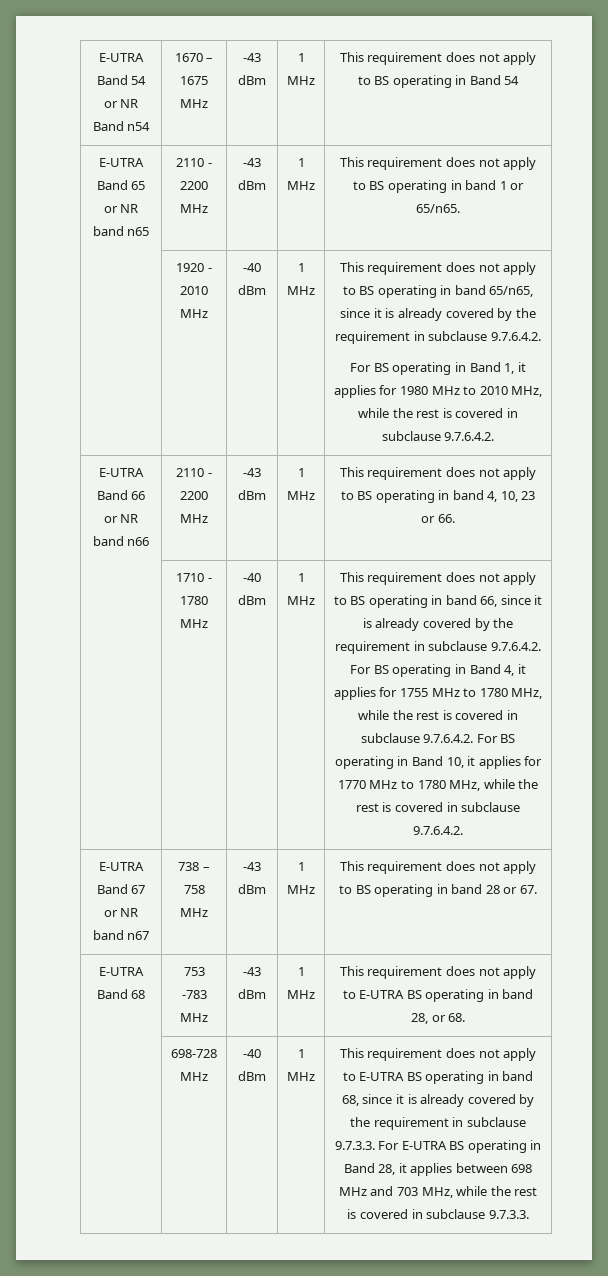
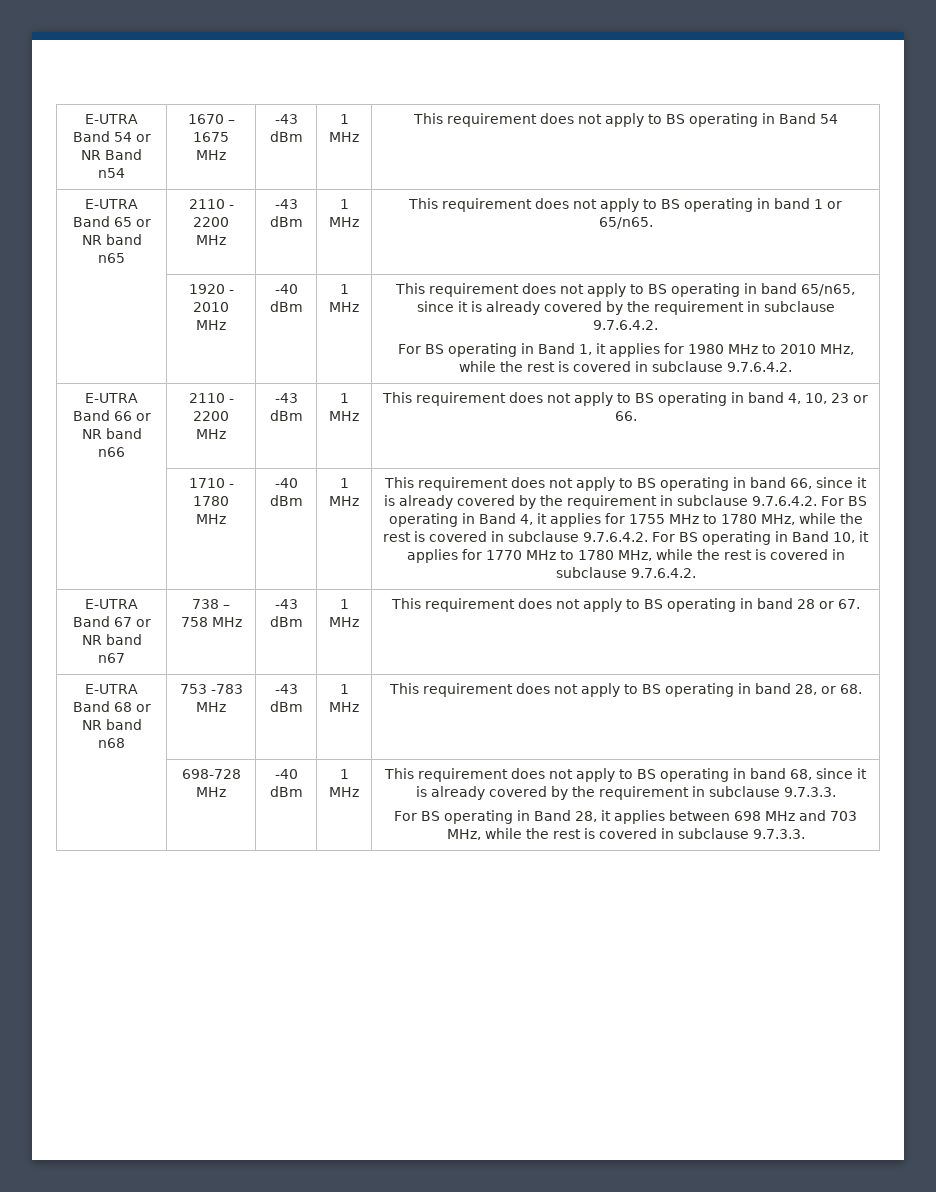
- E-UTRA Band 68 | 753 -783 MHz | -43 dBm | 1 MHz | This requirement does not apply to E-UTRA BS operating in band 28, or 68.
+ E-UTRA Band 68 or NR band n68 | 753 -783 MHz | -43 dBm | 1 MHz | This requirement does not apply to BS operating in band 28, or 68.
- This requirement does not apply to E-UTRA BS operating in band 68, since it is already covered by the requirement in subclause 9.7.3.3. For E-UTRA BS operating in Band 28, it applies between 698 MHz and 703 MHz, while the rest is covered in subclause 9.7.3.3.
+ This requirement does not apply to BS operating in band 68, since it is already covered by the requirement in subclause 9.7.3.3.
+ For BS operating in Band 28, it applies between 698 MHz and 703 MHz, while the rest is covered in subclause 9.7.3.3.

